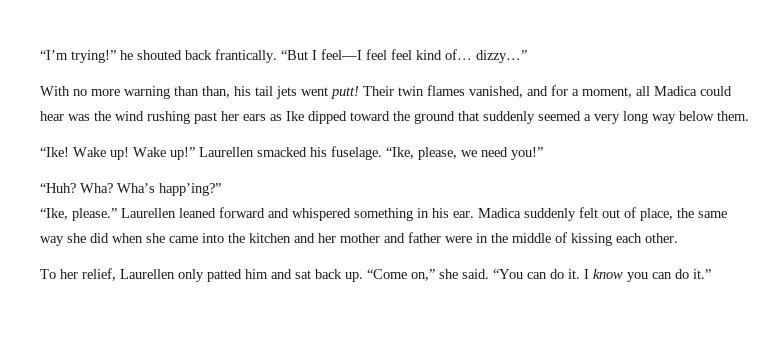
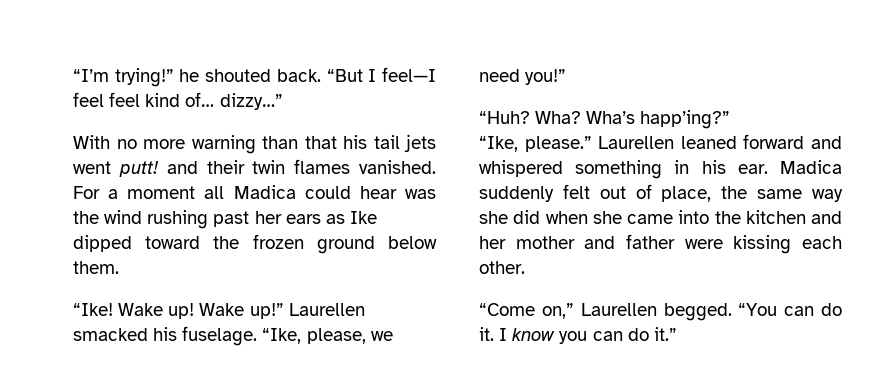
- “I’m trying!” he shouted back frantically.
+ “I’m trying!” he shouted back.
- With no more warning than than, his tail jets went putt! Their twin flames vanished, and for a moment, all Madica could hear was the wind rushing past her ears as Ike dipped toward the ground that suddenly seemed a very long way below them.
+ With no more warning than that his tail jets went putt! and their twin flames vanished. For a moment all Madica could hear was the wind rushing past her ears as Ike dipped toward the frozen ground below them.
- Madica suddenly felt out of place, the same way she did when she came into the kitchen and her mother and father were in the middle of kissing each other.
+ Madica suddenly felt out of place, the same way she did when she came into the kitchen and her mother and father were kissing each other.
- To her relief, Laurellen only patted him and sat back up. “Come on,” she said.
+ “Come on,” Laurellen begged.

